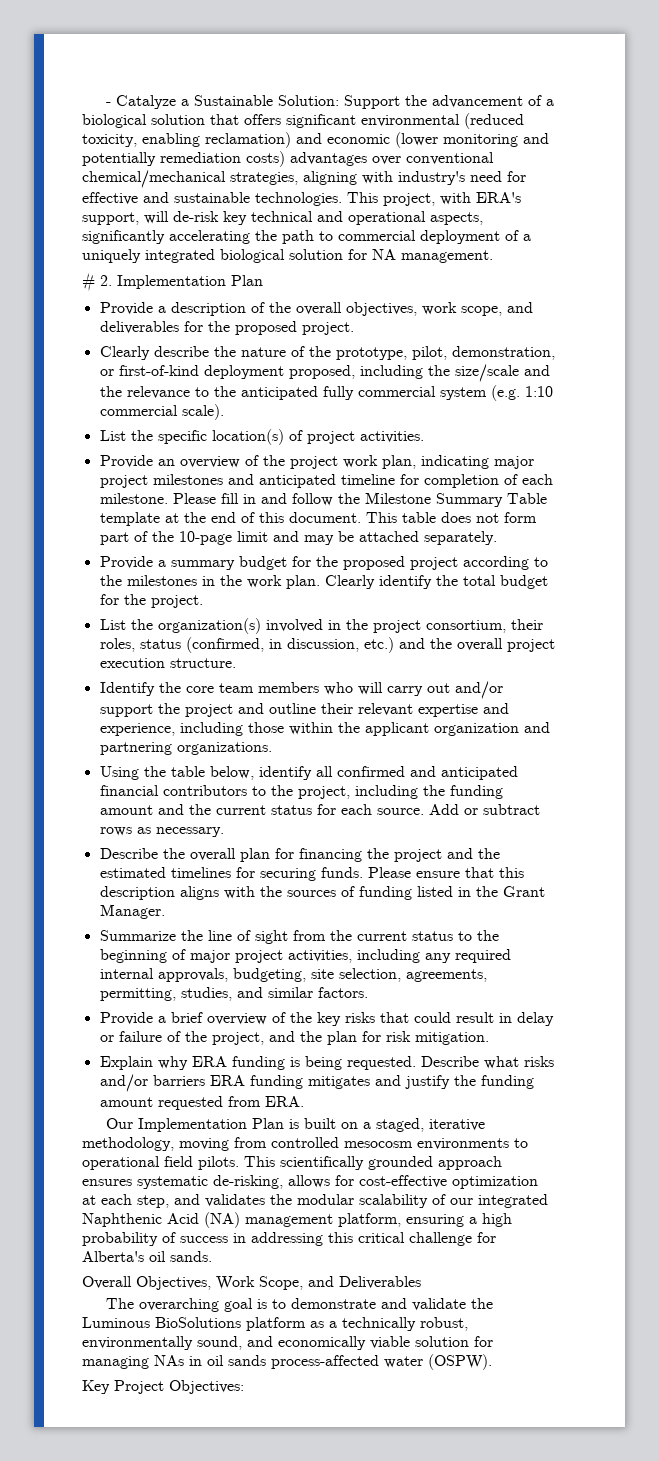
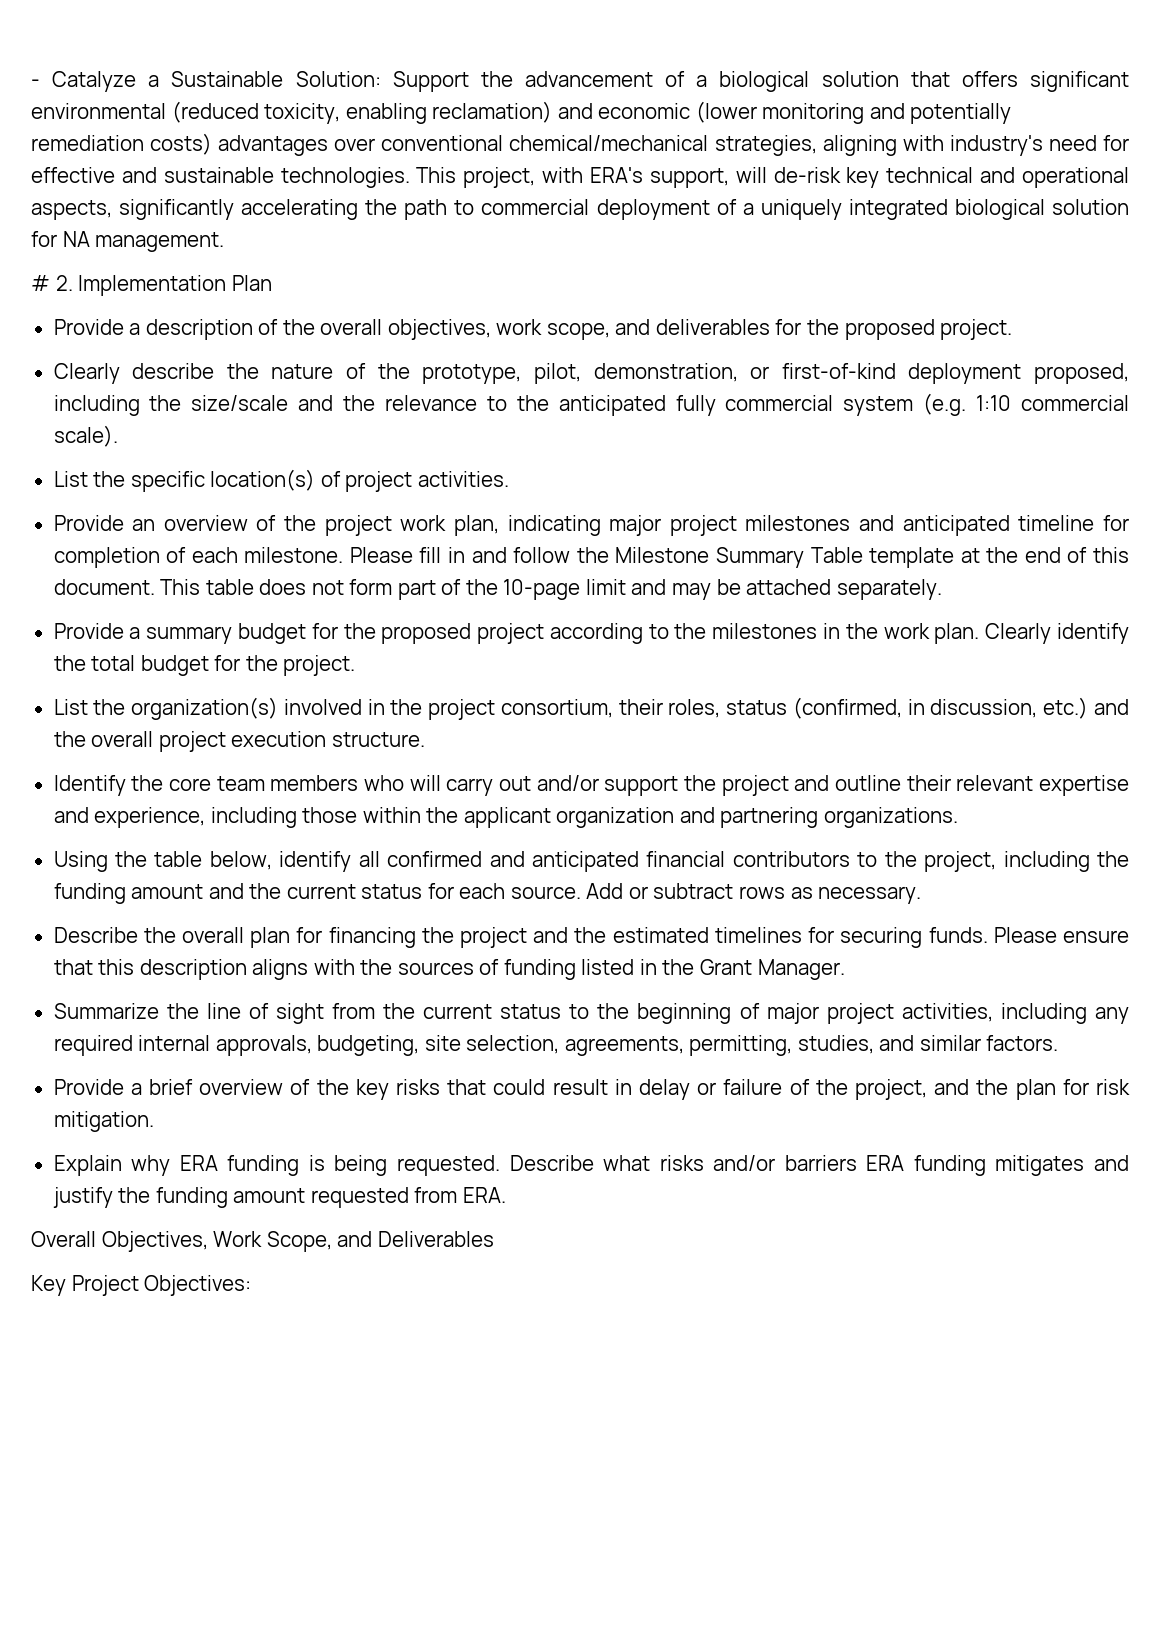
- Our Implementation Plan is built on a staged, iterative methodology, moving from controlled mesocosm environments to operational field pilots. This scientifically grounded approach ensures systematic de-risking, allows for cost-effective optimization at each step, and validates the modular scalability of our integrated Naphthenic Acid (NA) management platform, ensuring a high probability of success in addressing this critical challenge for Alberta's oil sands.
- The overarching goal is to demonstrate and validate the Luminous BioSolutions platform as a technically robust, environmentally sound, and economically viable solution for managing NAs in oil sands process-affected water (OSPW).

